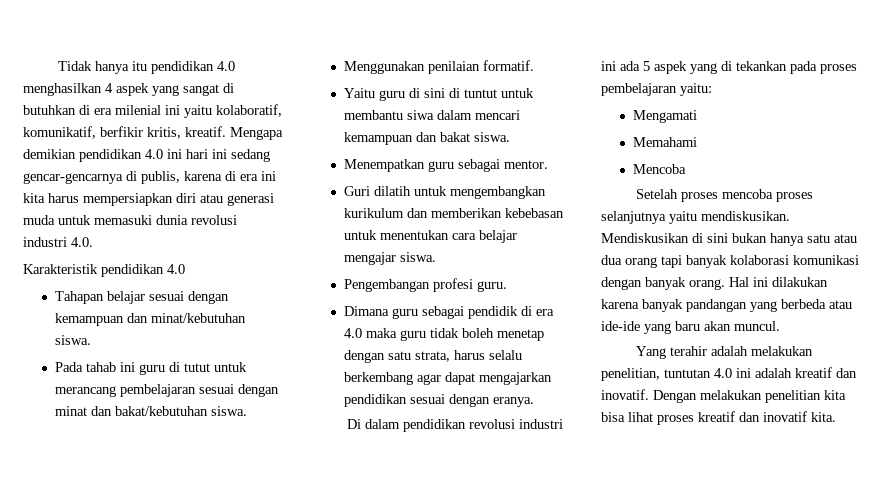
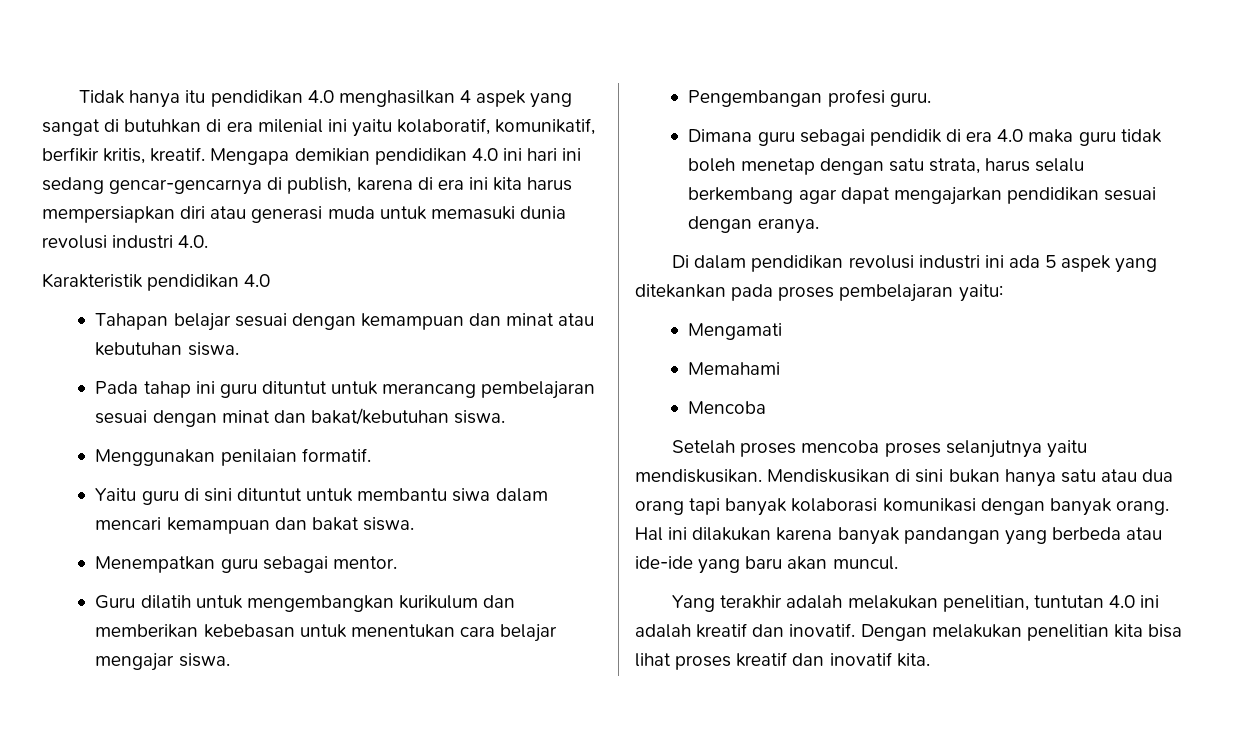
- Mengapa demikian pendidikan 4.0 ini hari ini sedang gencar-gencarnya di publis, karena di era ini kita harus mempersiapkan diri atau generasi muda untuk memasuki dunia revolusi industri 4.0.
+ Mengapa demikian pendidikan 4.0 ini hari ini sedang gencar-gencarnya di publish, karena di era ini kita harus mempersiapkan diri atau generasi muda untuk memasuki dunia revolusi industri 4.0.
- Tahapan belajar sesuai dengan kemampuan dan minat/kebutuhan siswa.
+ Tahapan belajar sesuai dengan kemampuan dan minat atau kebutuhan siswa.
- Pada tahab ini guru di tutut untuk merancang pembelajaran sesuai dengan minat dan bakat/kebutuhan siswa.
+ Pada tahap ini guru dituntut untuk merancang pembelajaran sesuai dengan minat dan bakat/kebutuhan siswa.
- Yaitu guru di sini di tuntut untuk membantu siwa dalam mencari kemampuan dan bakat siswa.
+ Yaitu guru di sini dituntut untuk membantu siwa dalam mencari kemampuan dan bakat siswa.
- Guri dilatih untuk mengembangkan kurikulum dan memberikan kebebasan untuk menentukan cara belajar mengajar siswa.
+ Guru dilatih untuk mengembangkan kurikulum dan memberikan kebebasan untuk menentukan cara belajar mengajar siswa.
- Di dalam pendidikan revolusi industri ini ada 5 aspek yang di tekankan pada proses pembelajaran yaitu:
+ Di dalam pendidikan revolusi industri ini ada 5 aspek yang ditekankan pada proses pembelajaran yaitu:
- Yang terahir adalah melakukan penelitian, tuntutan 4.0 ini adalah kreatif dan inovatif.
+ Yang terakhir adalah melakukan penelitian, tuntutan 4.0 ini adalah kreatif dan inovatif.

